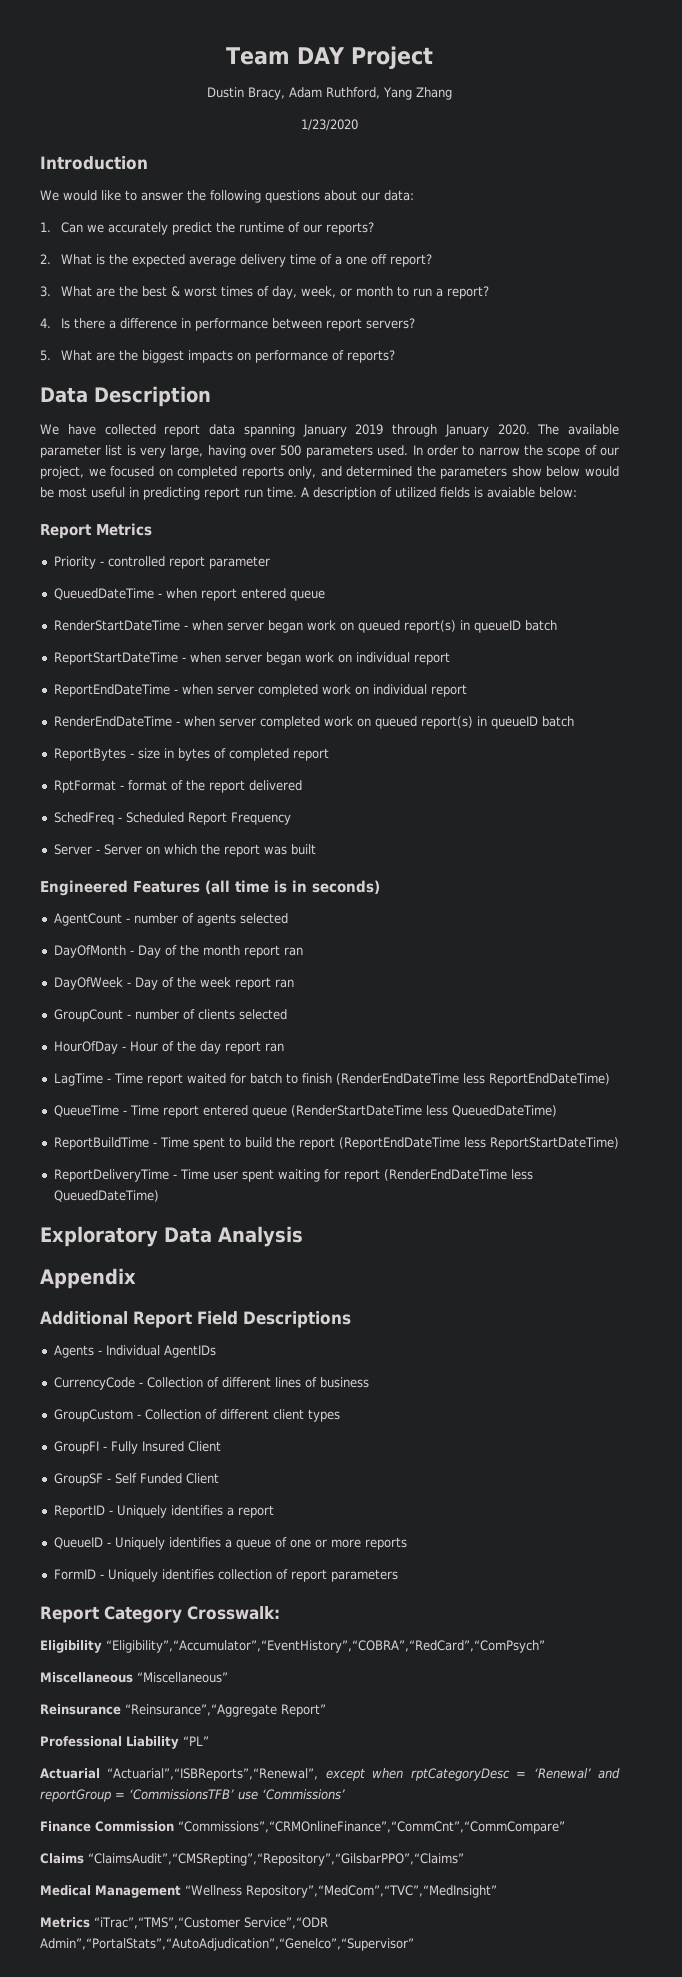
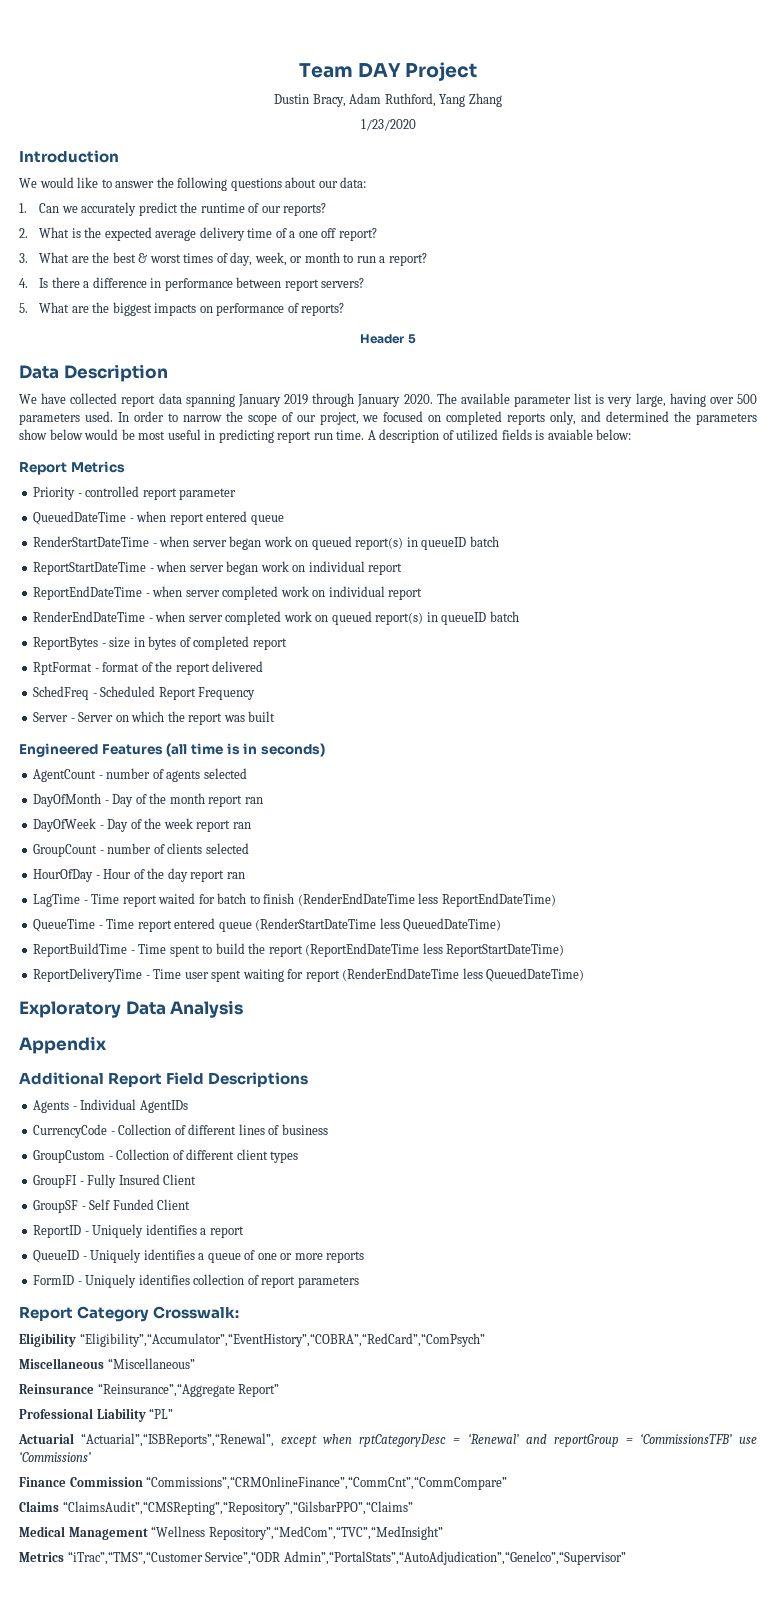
+ Header 5

